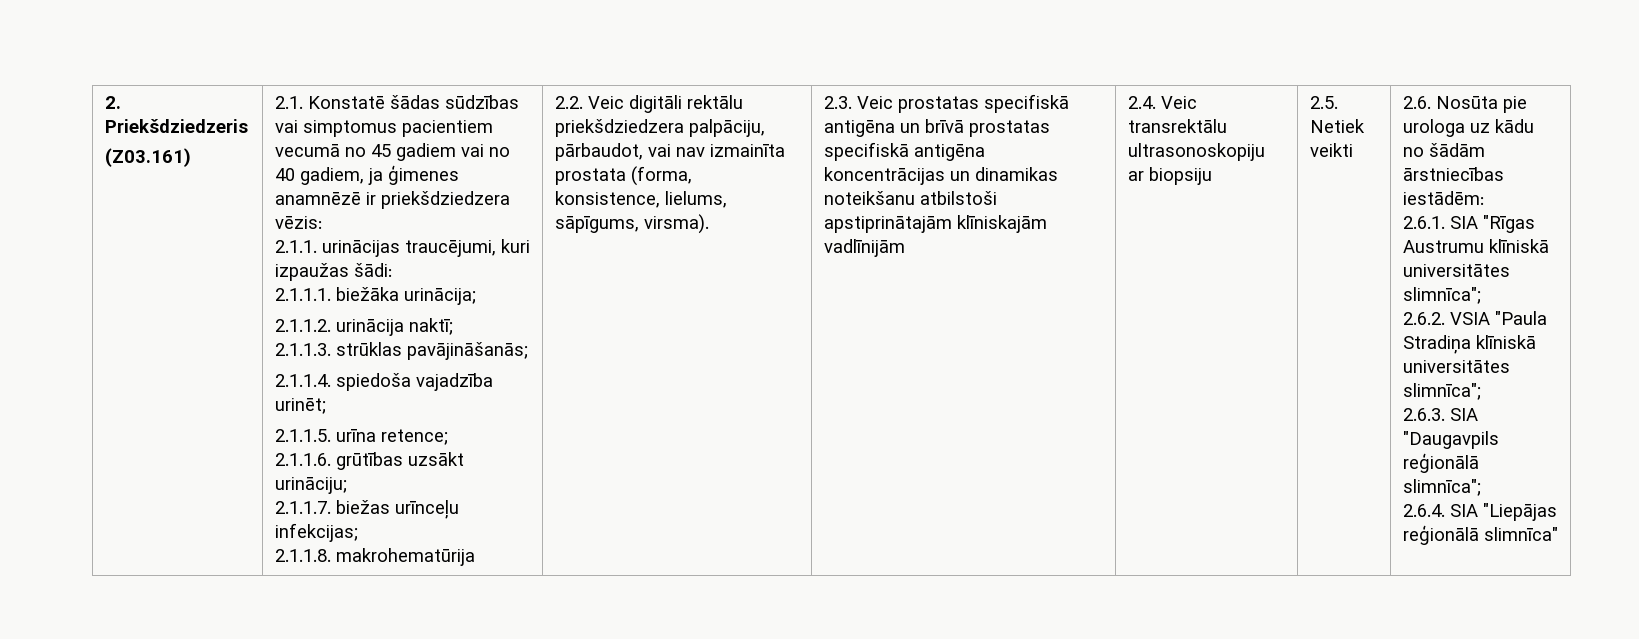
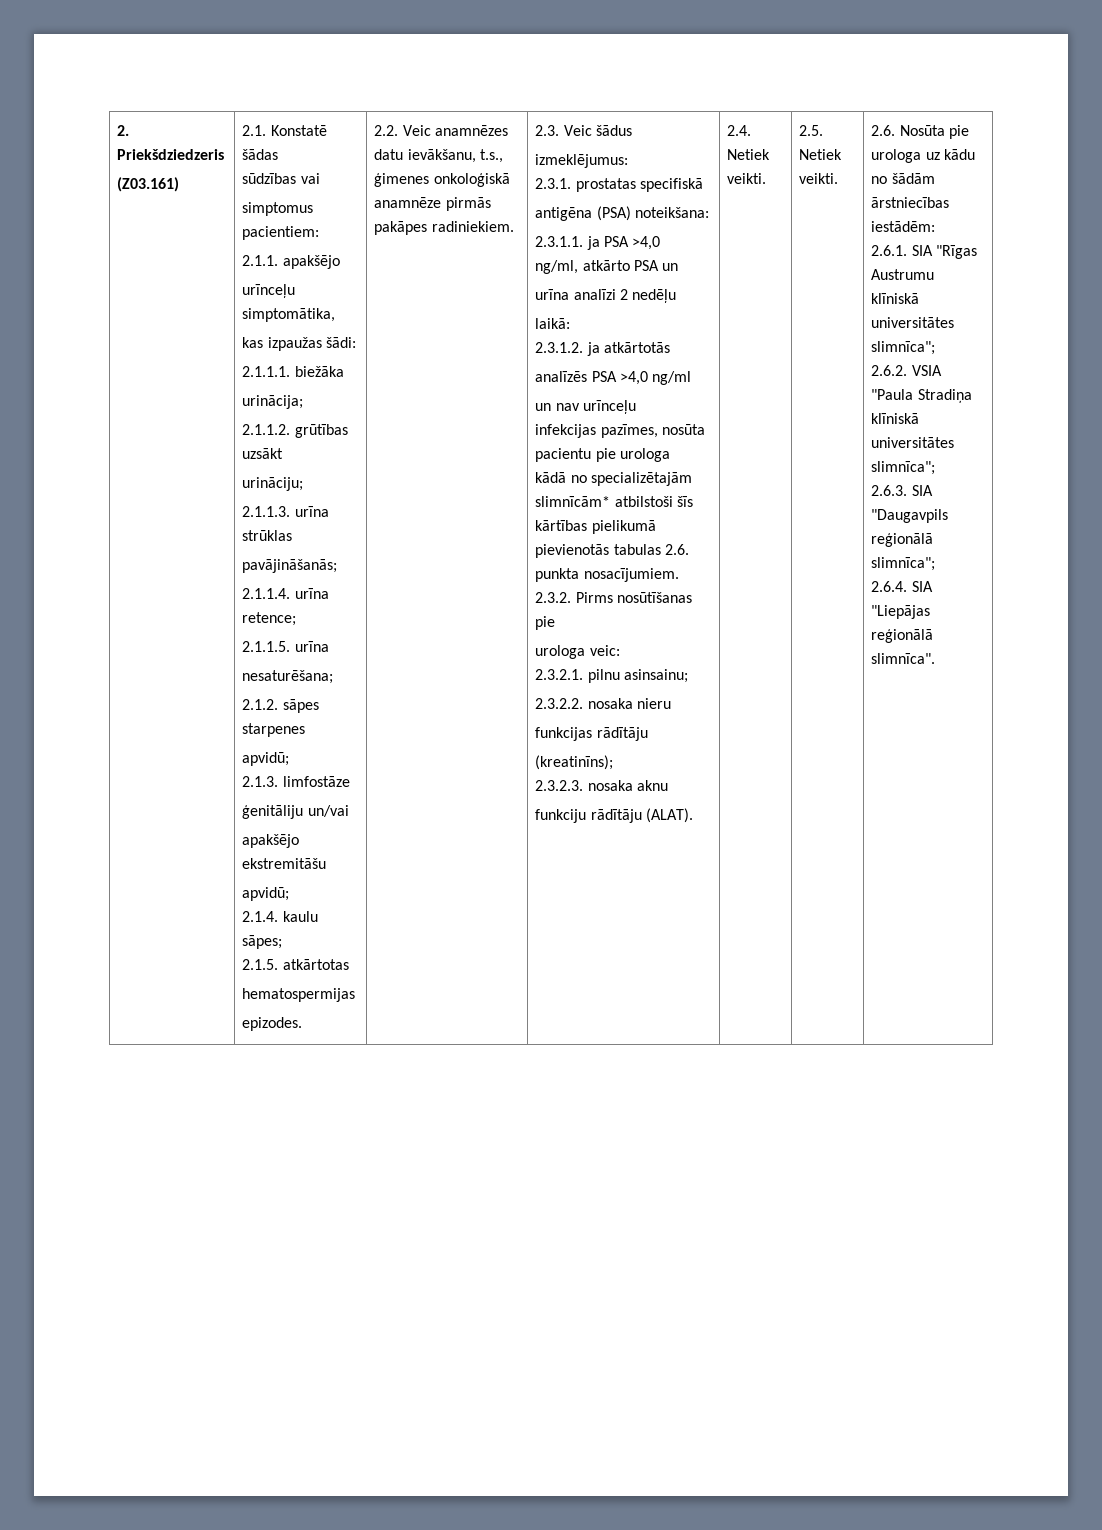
- 2.1. Konstatē šādas sūdzības vai simptomus pacientiem vecumā no 45 gadiem vai no 40 gadiem, ja ģimenes anamnēzē ir priekšdziedzera vēzis:
- 2.1.1. urinācijas traucējumi, kuri izpaužas šādi:
+ 2.1. Konstatē šādas
+ sūdzības vai
+ simptomus pacientiem:
+ 2.1.1. apakšējo
+ urīnceļu simptomātika,
+ kas izpaužas šādi:
- 2.1.1.1. biežāka urinācija;
+ 2.1.1.1. biežāka
+ urinācija;
- 2.1.1.2. urinācija naktī;
+ 2.1.1.2. grūtības uzsākt
+ urināciju;
- 2.1.1.3. strūklas pavājināšanās;
+ 2.1.1.3. urīna strūklas
+ pavājināšanās;
- 2.1.1.4. spiedoša vajadzība urinēt;
+ 2.1.1.4. urīna retence;
- 2.1.1.5. urīna retence;
- 2.1.1.6. grūtības uzsākt urināciju;
- 2.1.1.7. biežas urīnceļu infekcijas;
- 2.1.1.8. makrohematūrija | 2.2. Veic digitāli rektālu priekšdziedzera palpāciju, pārbaudot, vai nav izmainīta prostata (forma, konsistence, lielums, sāpīgums, virsma).
+ 2.1.1.5. urīna
+ nesaturēšana;
+ 2.1.2. sāpes starpenes
+ apvidū;
+ 2.1.3. limfostāze
+ ģenitāliju un/vai
+ apakšējo ekstremitāšu
+ apvidū;
+ 2.1.4. kaulu sāpes;
+ 2.1.5. atkārtotas
+ hematospermijas
+ epizodes. | 2.2. Veic anamnēzes datu ievākšanu, t.s., ģimenes onkoloģiskā anamnēze pirmās pakāpes radiniekiem.
- 2.3. Veic prostatas specifiskā antigēna un brīvā prostatas specifiskā antigēna koncentrācijas un dinamikas noteikšanu atbilstoši apstiprinātajām klīniskajām vadlīnijām | 2.4. Veic transrektālu ultrasonoskopiju ar biopsiju
+ 2.3. Veic šādus
+ izmeklējumus:
+ 2.3.1. prostatas specifiskā
+ antigēna (PSA) noteikšana:
+ 2.3.1.1. ja PSA >4,0
+ ng/ml, atkārto PSA un
+ urīna analīzi 2 nedēļu
+ laikā:
+ 2.3.1.2. ja atkārtotās
+ analīzēs PSA >4,0 ng/ml
+ un nav urīnceļu
+ infekcijas pazīmes, nosūta pacientu pie urologa
+ kādā no specializētajām slimnīcām* atbilstoši šīs kārtības pielikumā pievienotās tabulas 2.6. punkta nosacījumiem. 2.3.2. Pirms nosūtīšanas pie
+ urologa veic:
+ 2.3.2.1. pilnu asinsainu;
+ 2.3.2.2. nosaka nieru
+ funkcijas rādītāju
+ (kreatinīns);
+ 2.3.2.3. nosaka aknu
+ funkciju rādītāju (ALAT). | 2.4. Netiek veikti.
- 2.5. Netiek veikti
+ 2.5. Netiek veikti.
- 2.6.4. SIA "Liepājas reģionālā slimnīca"
+ 2.6.4. SIA "Liepājas reģionālā slimnīca".

